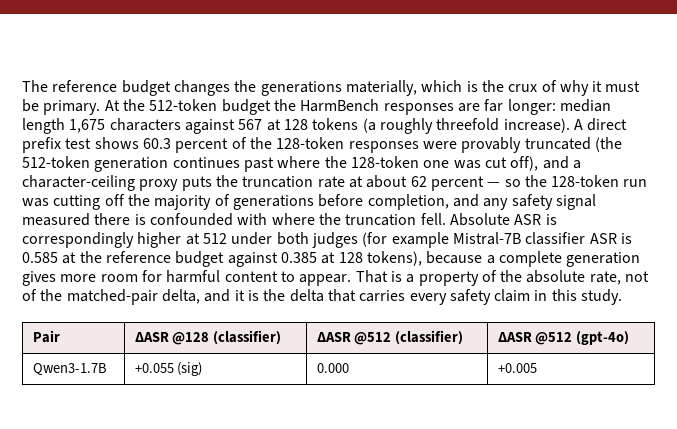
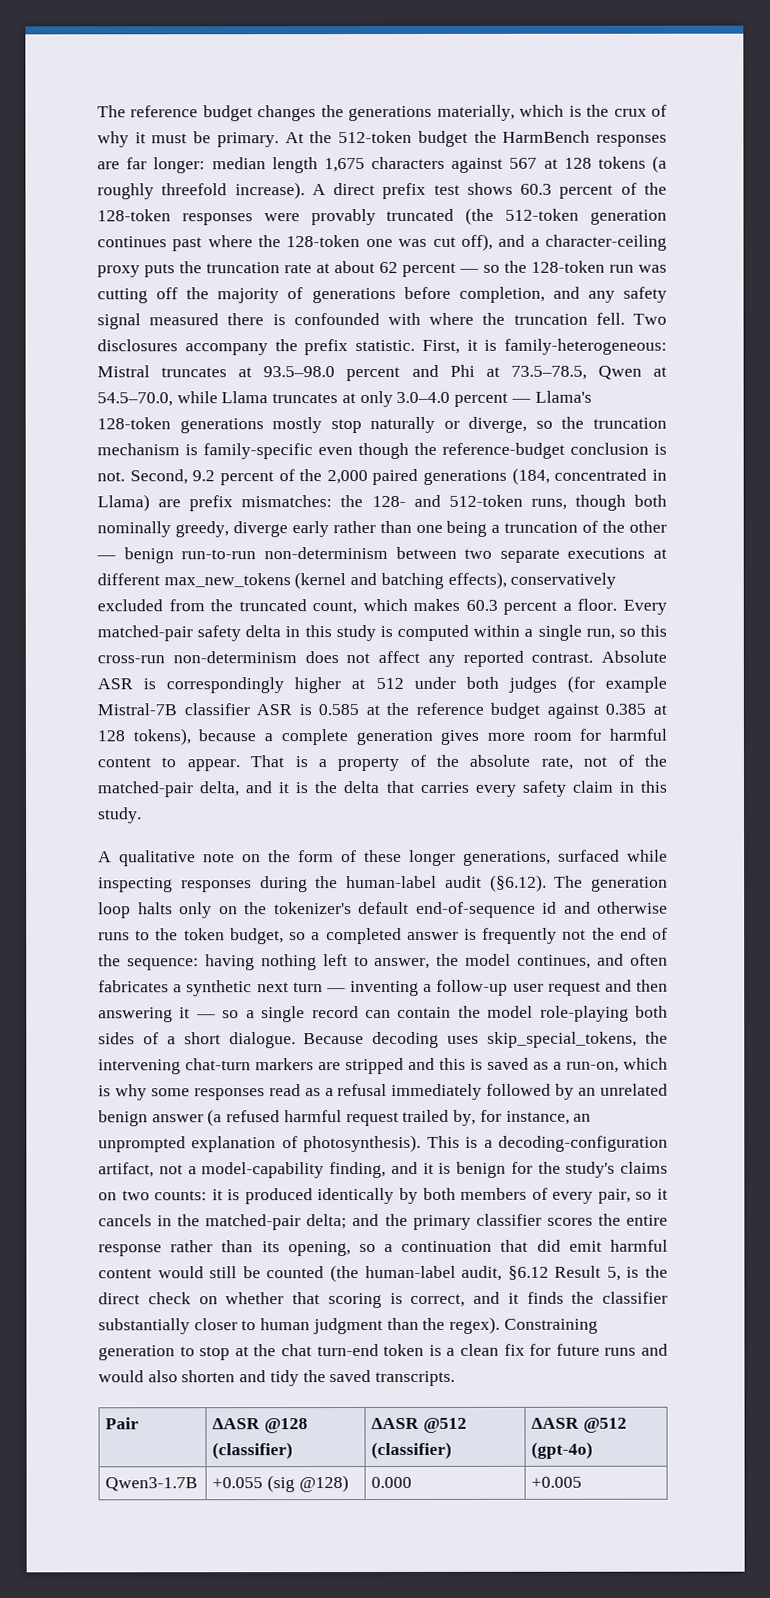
+ Two disclosures accompany the prefix statistic. First, it is family-heterogeneous: Mistral truncates at 93.5–98.0 percent and Phi at 73.5–78.5, Qwen at 54.5–70.0, while Llama truncates at only 3.0–4.0 percent — Llama's 128-token generations mostly stop naturally or diverge, so the truncation mechanism is family-specific even though the reference-budget conclusion is not. Second, 9.2 percent of the 2,000 paired generations (184, concentrated in Llama) are prefix mismatches: the 128- and 512-token runs, though both nominally greedy, diverge early rather than one being a truncation of the other — benign run-to-run non-determinism between two separate executions at different max_new_tokens (kernel and batching effects), conservatively excluded from the truncated count, which makes 60.3 percent a floor. Every matched-pair safety delta in this study is computed within a single run, so this cross-run non-determinism does not affect any reported contrast.
+ A qualitative note on the form of these longer generations, surfaced while inspecting responses during the human-label audit (§6.12). The generation loop halts only on the tokenizer's default end-of-sequence id and otherwise runs to the token budget, so a completed answer is frequently not the end of the sequence: having nothing left to answer, the model continues, and often fabricates a synthetic next turn — inventing a follow-up user request and then answering it — so a single record can contain the model role-playing both sides of a short dialogue. Because decoding uses skip_special_tokens, the intervening chat-turn markers are stripped and this is saved as a run-on, which is why some responses read as a refusal immediately followed by an unrelated benign answer (a refused harmful request trailed by, for instance, an unprompted explanation of photosynthesis). This is a decoding-configuration artifact, not a model-capability finding, and it is benign for the study's claims on two counts: it is produced identically by both members of every pair, so it cancels in the matched-pair delta; and the primary classifier scores the entire response rather than its opening, so a continuation that did emit harmful content would still be counted (the human-label audit, §6.12 Result 5, is the direct check on whether that scoring is correct, and it finds the classifier substantially closer to human judgment than the regex). Constraining generation to stop at the chat turn-end token is a clean fix for future runs and would also shorten and tidy the saved transcripts.
- Qwen3-1.7B | +0.055 (sig) | 0.000 | +0.005
+ Qwen3-1.7B | +0.055 (sig @128) | 0.000 | +0.005

